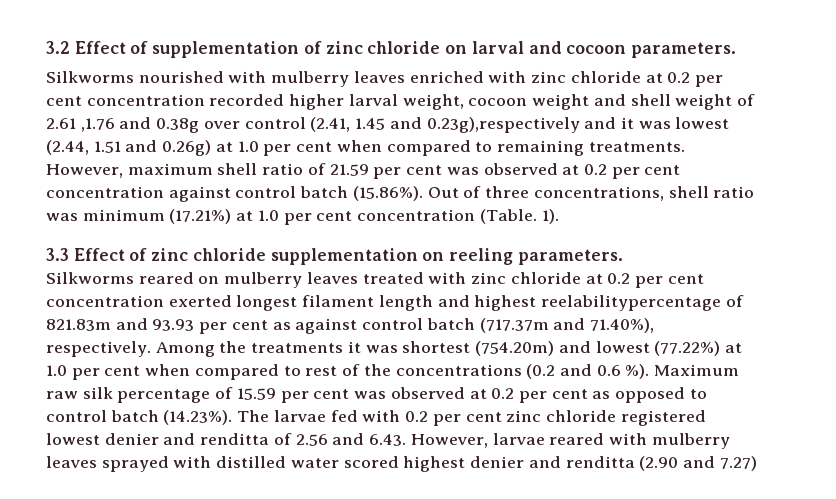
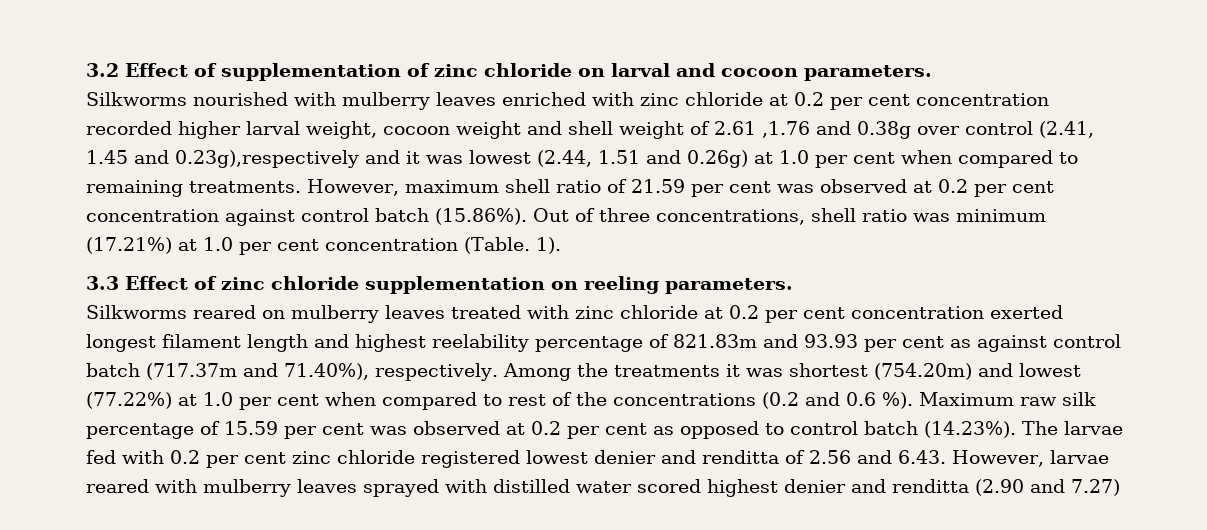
- Silkworms reared on mulberry leaves treated with zinc chloride at 0.2 per cent concentration exerted longest filament length and highest reelabilitypercentage of 821.83m and 93.93 per cent as against control batch (717.37m and 71.40%), respectively.
+ Silkworms reared on mulberry leaves treated with zinc chloride at 0.2 per cent concentration exerted longest filament length and highest reelability percentage of 821.83m and 93.93 per cent as against control batch (717.37m and 71.40%), respectively.

